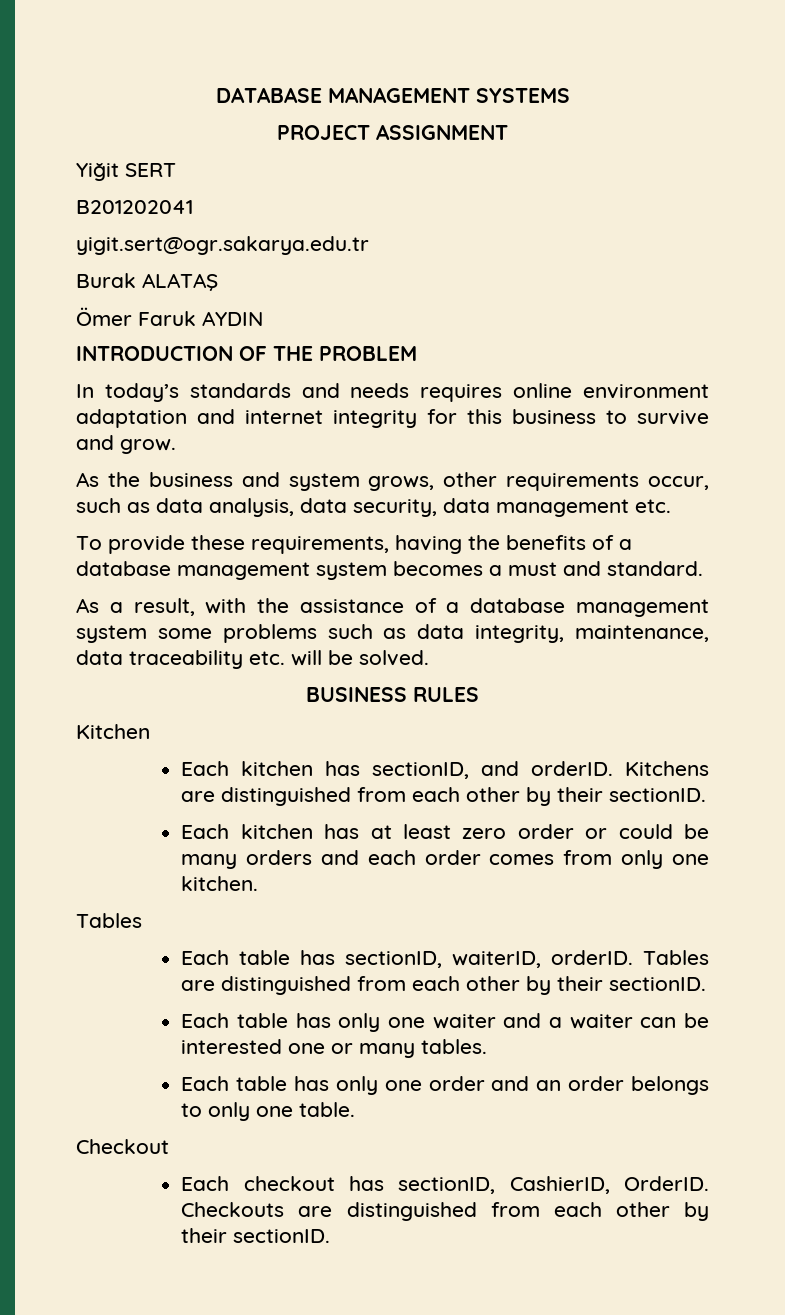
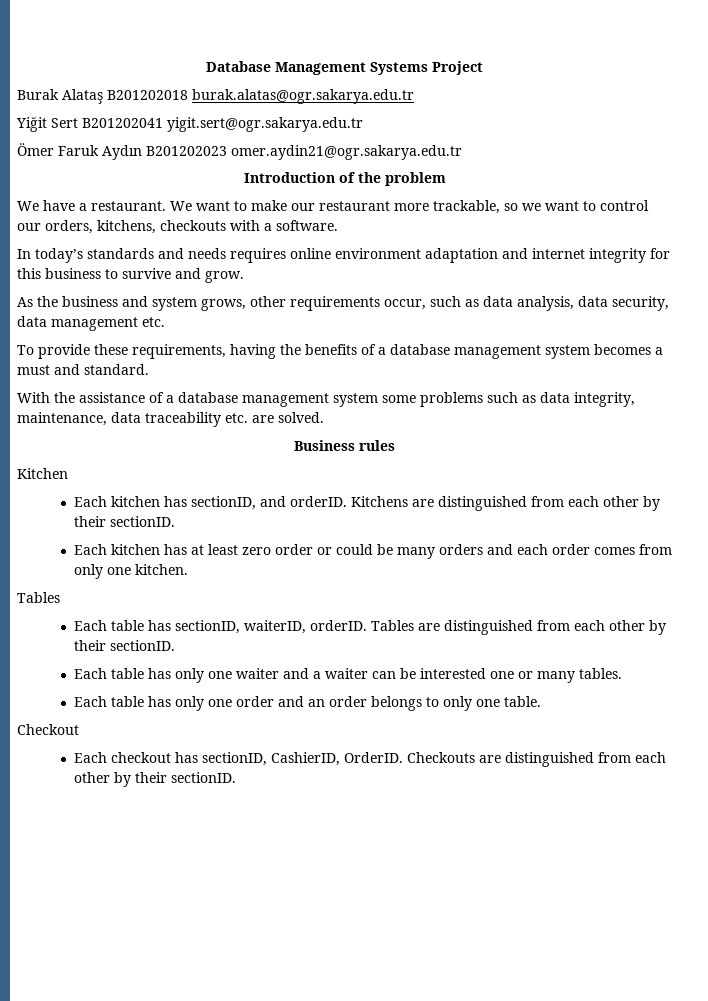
- DATABASE MANAGEMENT SYSTEMS
- PROJECT ASSIGNMENT
+ Database Management Systems Project
+ Burak Alataş B201202018 burak.alatas@ogr.sakarya.edu.tr
- Yiğit SERT
- B201202041
- yigit.sert@ogr.sakarya.edu.tr
+ Yiğit Sert B201202041 yigit.sert@ogr.sakarya.edu.tr
- Burak ALATAŞ
- Ömer Faruk AYDIN
- INTRODUCTION OF THE PROBLEM
+ Ömer Faruk Aydın B201202023 omer.aydin21@ogr.sakarya.edu.tr
+ Introduction of the problem
+ We have a restaurant. We want to make our restaurant more trackable, so we want to control our orders, kitchens, checkouts with a software.
- As a result, with the assistance of a database management system some problems such as data integrity, maintenance, data traceability etc. will be solved.
+ With the assistance of a database management system some problems such as data integrity, maintenance, data traceability etc. are solved.
- BUSINESS RULES
+ Business rules

